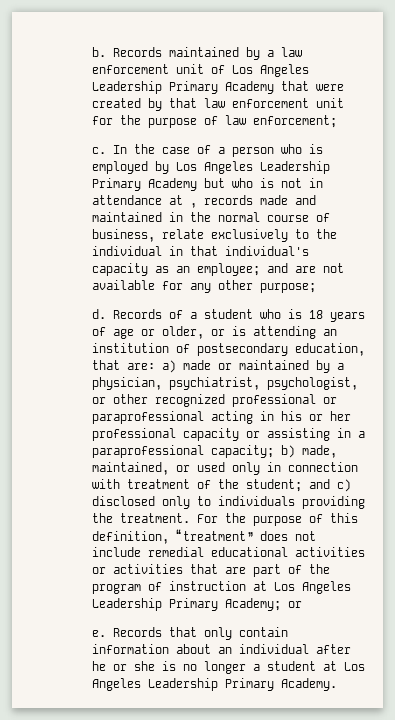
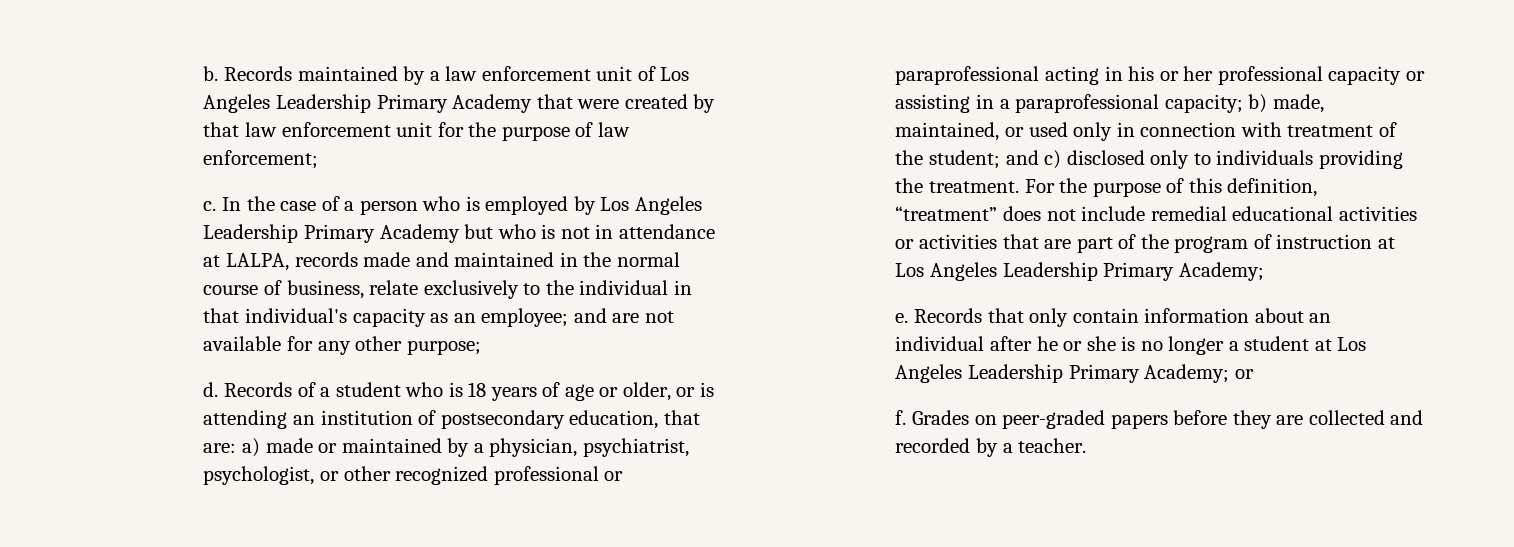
- In the case of a person who is employed by Los Angeles Leadership Primary Academy but who is not in attendance at , records made and maintained in the normal course of business, relate exclusively to the individual in that individual's capacity as an employee; and are not available for any other purpose;
+ In the case of a person who is employed by Los Angeles Leadership Primary Academy but who is not in attendance at LALPA, records made and maintained in the normal course of business, relate exclusively to the individual in that individual's capacity as an employee; and are not available for any other purpose;
- For the purpose of this definition, “treatment” does not include remedial educational activities or activities that are part of the program of instruction at Los Angeles Leadership Primary Academy; or
+ For the purpose of this definition, “treatment” does not include remedial educational activities or activities that are part of the program of instruction at Los Angeles Leadership Primary Academy;
- Records that only contain information about an individual after he or she is no longer a student at Los Angeles Leadership Primary Academy.
+ Records that only contain information about an individual after he or she is no longer a student at Los Angeles Leadership Primary Academy; or
+ f. Grades on peer-graded papers before they are collected and recorded by a teacher.

